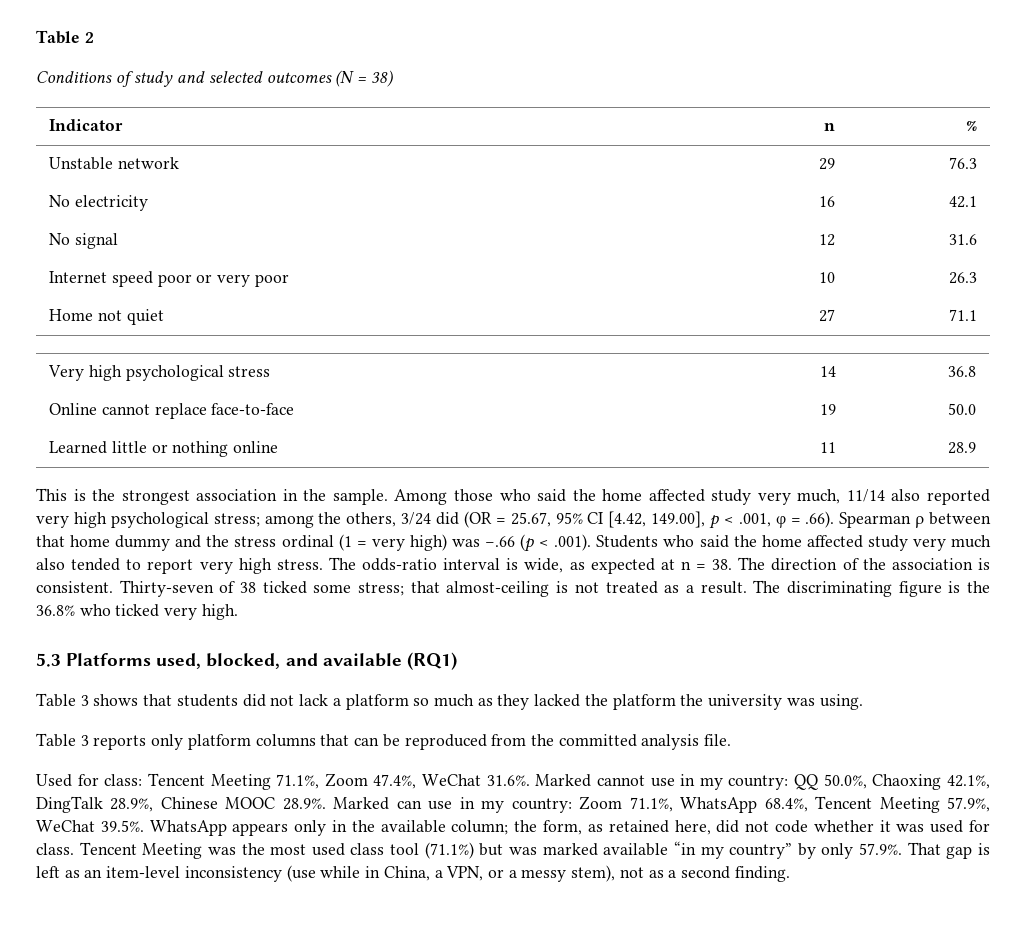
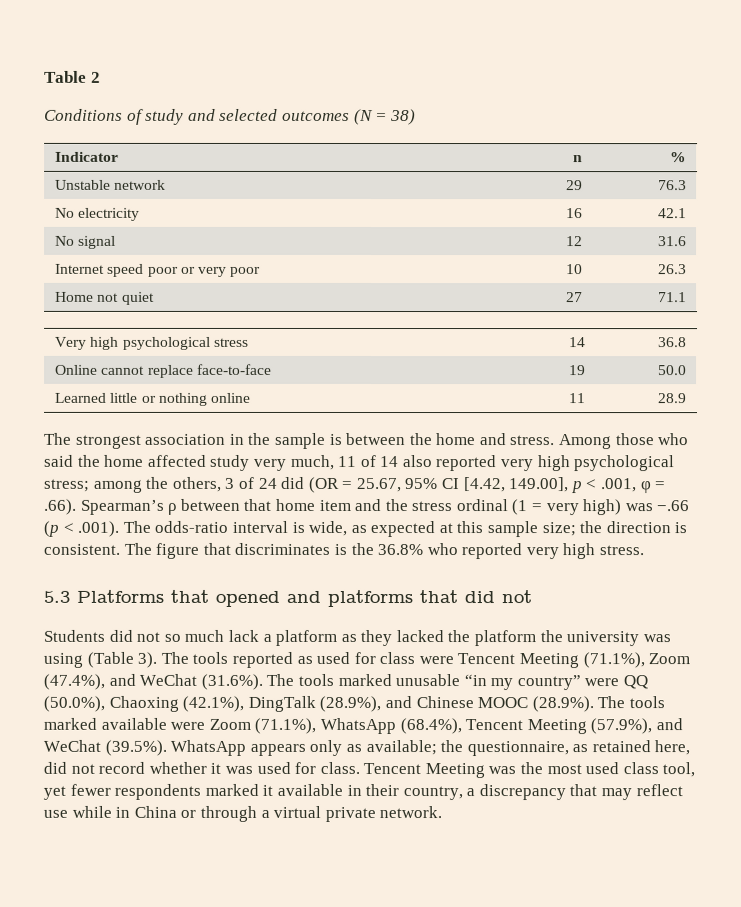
- This is the strongest association in the sample.
+ The strongest association in the sample is between the home and stress.
- Among those who said the home affected study very much, 11/14 also reported very high psychological stress;
+ Among those who said the home affected study very much, 11 of 14 also reported very high psychological stress;
- among the others, 3/24 did (OR = 25.67, 95% CI [4.42, 149.00], p < .001, φ = .66). Spearman ρ between that home dummy and the stress ordinal (1 = very high) was −.66 (p < .001). Students who said the home affected study very much also tended to report very high stress. The odds-ratio interval is wide, as expected at n = 38. The direction of the association is consistent. Thirty-seven of 38 ticked some stress; that almost-ceiling is not treated as a result. The discriminating figure is the 36.8% who ticked very high.
- 5.3 Platforms used, blocked, and available (RQ1)
- Table 3 shows that students did not lack a platform so much as they lacked the platform the university was using.
- Table 3 reports only platform columns that can be reproduced from the committed analysis file.
- Used for class: Tencent Meeting 71.1%, Zoom 47.4%, WeChat 31.6%. Marked cannot use in my country: QQ 50.0%, Chaoxing 42.1%, DingTalk 28.9%, Chinese MOOC 28.9%. Marked can use in my country: Zoom 71.1%, WhatsApp 68.4%, Tencent Meeting 57.9%, WeChat 39.5%. WhatsApp appears only in the available column; the form, as retained here, did not code whether it was used for class.
+ among the others, 3 of 24 did (OR = 25.67, 95% CI [4.42, 149.00], p < .001, φ = .66). Spearman’s ρ between that home item and the stress ordinal (1 = very high) was −.66 (p < .001). The odds-ratio interval is wide, as expected at this sample size; the direction is consistent. The figure that discriminates is the 36.8% who reported very high stress.
+ 5.3 Platforms that opened and platforms that did not
+ Students did not so much lack a platform as they lacked the platform the university was using (Table 3). The tools reported as used for class were Tencent Meeting (71.1%), Zoom (47.4%), and WeChat (31.6%). The tools marked unusable “in my country” were QQ (50.0%), Chaoxing (42.1%), DingTalk (28.9%), and Chinese MOOC (28.9%). The tools marked available were Zoom (71.1%), WhatsApp (68.4%), Tencent Meeting (57.9%), and WeChat (39.5%). WhatsApp appears only as available; the questionnaire, as retained here, did not record whether it was used for class.
- Tencent Meeting was the most used class tool (71.1%) but was marked available “in my country” by only 57.9%. That gap is left as an item-level inconsistency (use while in China, a VPN, or a messy stem), not as a second finding.
+ Tencent Meeting was the most used class tool, yet fewer respondents marked it available in their country, a discrepancy that may reflect use while in China or through a virtual private network.

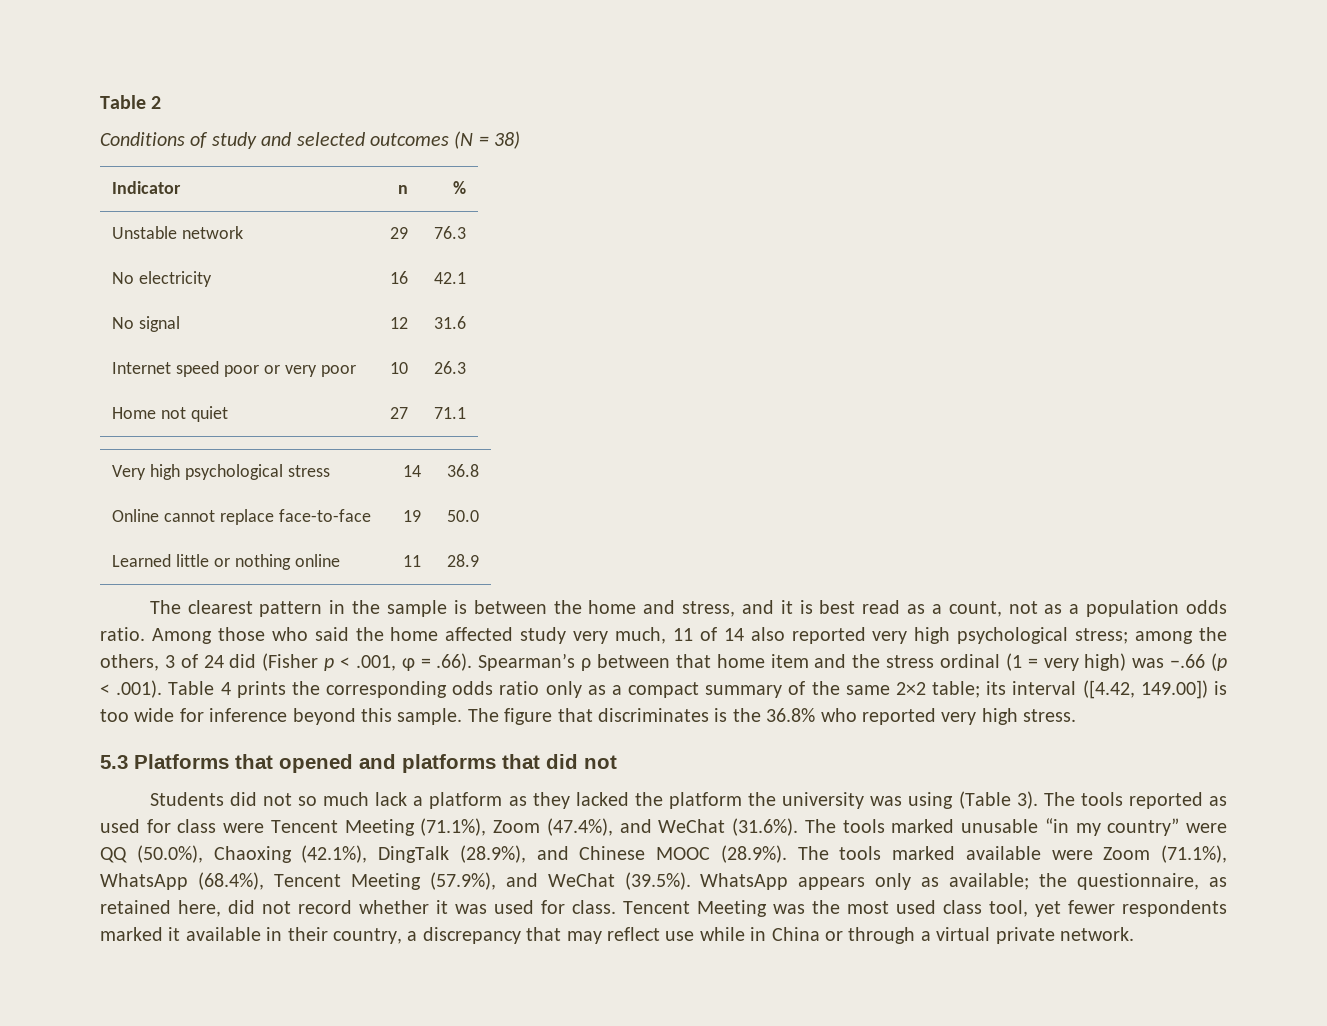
- The strongest association in the sample is between the home and stress.
+ The clearest pattern in the sample is between the home and stress, and it is best read as a count, not as a population odds ratio.
- Among those who said the home affected study very much, 11 of 14 also reported very high psychological stress; among the others, 3 of 24 did (OR = 25.67, 95% CI [4.42, 149.00], p < .001, φ = .66). Spearman’s ρ between that home item and the stress ordinal (1 = very high) was −.66 (p < .001). The odds-ratio interval is wide, as expected at this sample size; the direction is consistent.
+ Among those who said the home affected study very much, 11 of 14 also reported very high psychological stress; among the others, 3 of 24 did (Fisher p < .001, φ = .66). Spearman’s ρ between that home item and the stress ordinal (1 = very high) was −.66 (p < .001). Table 4 prints the corresponding odds ratio only as a compact summary of the same 2×2 table; its interval ([4.42, 149.00]) is too wide for inference beyond this sample.

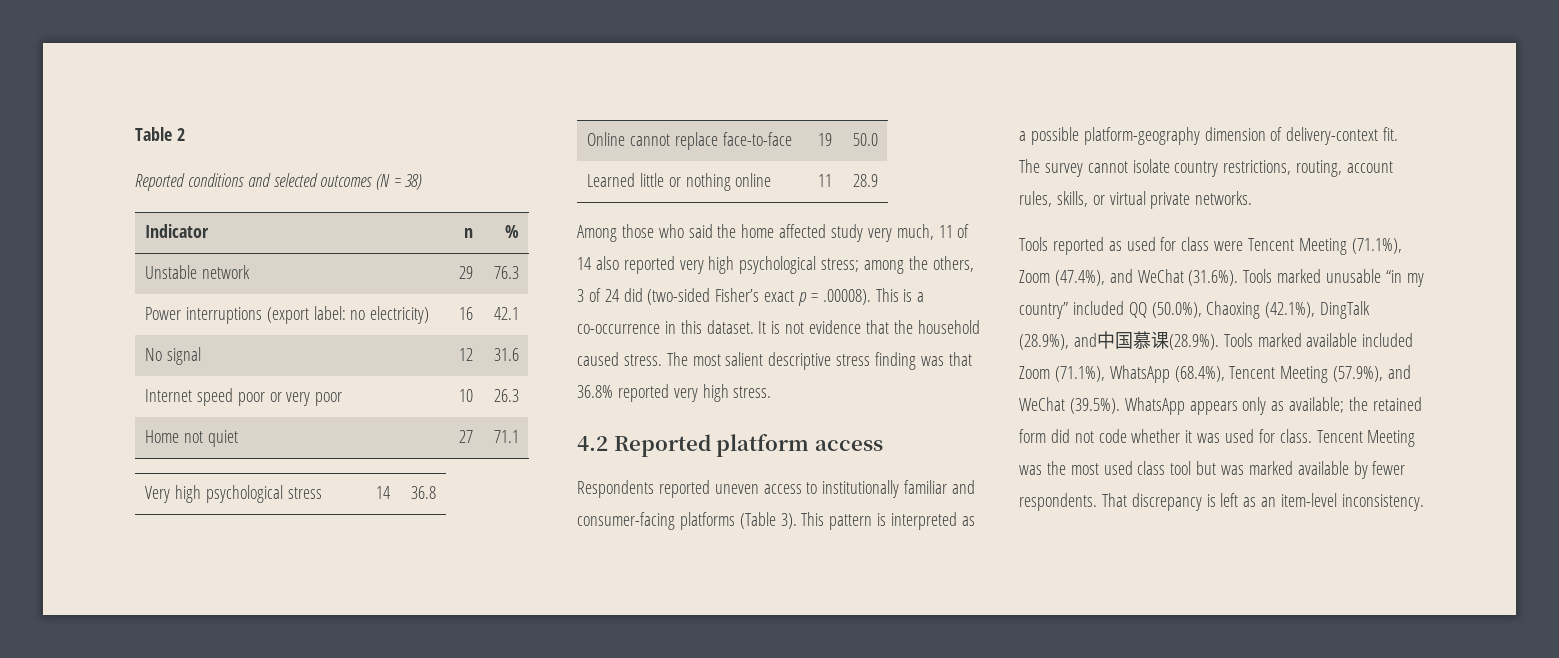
- Conditions of study and selected outcomes (N = 38)
+ Reported conditions and selected outcomes (N = 38)
- No electricity | 16 | 42.1
+ Power interruptions (export label: no electricity) | 16 | 42.1
- The clearest pattern in the sample is between the home and stress, and it is best read as a count, not as a population odds ratio.
- among the others, 3 of 24 did (Fisher p < .001, φ = .66). Spearman’s ρ between that home item and the stress ordinal (1 = very high) was −.66 (p < .001). Table 4 prints the corresponding odds ratio only as a compact summary of the same 2×2 table; its interval ([4.42, 149.00]) is too wide for inference beyond this sample. The figure that discriminates is the 36.8% who reported very high stress.
- 5.3 Platforms that opened and platforms that did not
- Students did not so much lack a platform as they lacked the platform the university was using (Table 3). The tools reported as used for class were Tencent Meeting (71.1%), Zoom (47.4%), and WeChat (31.6%). The tools marked unusable “in my country” were QQ (50.0%), Chaoxing (42.1%), DingTalk (28.9%), and Chinese MOOC (28.9%). The tools marked available were Zoom (71.1%), WhatsApp (68.4%), Tencent Meeting (57.9%), and WeChat (39.5%). WhatsApp appears only as available;
+ among the others, 3 of 24 did (two-sided Fisher’s exact p = .00008). This is a co-occurrence in this dataset. It is not evidence that the household caused stress. The most salient descriptive stress finding was that 36.8% reported very high stress.
+ 4.2 Reported platform access
+ Respondents reported uneven access to institutionally familiar and consumer-facing platforms (Table 3). This pattern is interpreted as a possible platform-geography dimension of delivery-context fit. The survey cannot isolate country restrictions, routing, account rules, skills, or virtual private networks.
+ Tools reported as used for class were Tencent Meeting (71.1%), Zoom (47.4%), and WeChat (31.6%). Tools marked unusable “in my country” included QQ (50.0%), Chaoxing (42.1%), DingTalk (28.9%), and中国慕课(28.9%). Tools marked available included Zoom (71.1%), WhatsApp (68.4%), Tencent Meeting (57.9%), and WeChat (39.5%). WhatsApp appears only as available;
- the questionnaire, as retained here, did not record whether it was used for class.
+ the retained form did not code whether it was used for class.
- Tencent Meeting was the most used class tool, yet fewer respondents marked it available in their country, a discrepancy that may reflect use while in China or through a virtual private network.
+ Tencent Meeting was the most used class tool but was marked available by fewer respondents. That discrepancy is left as an item-level inconsistency.

